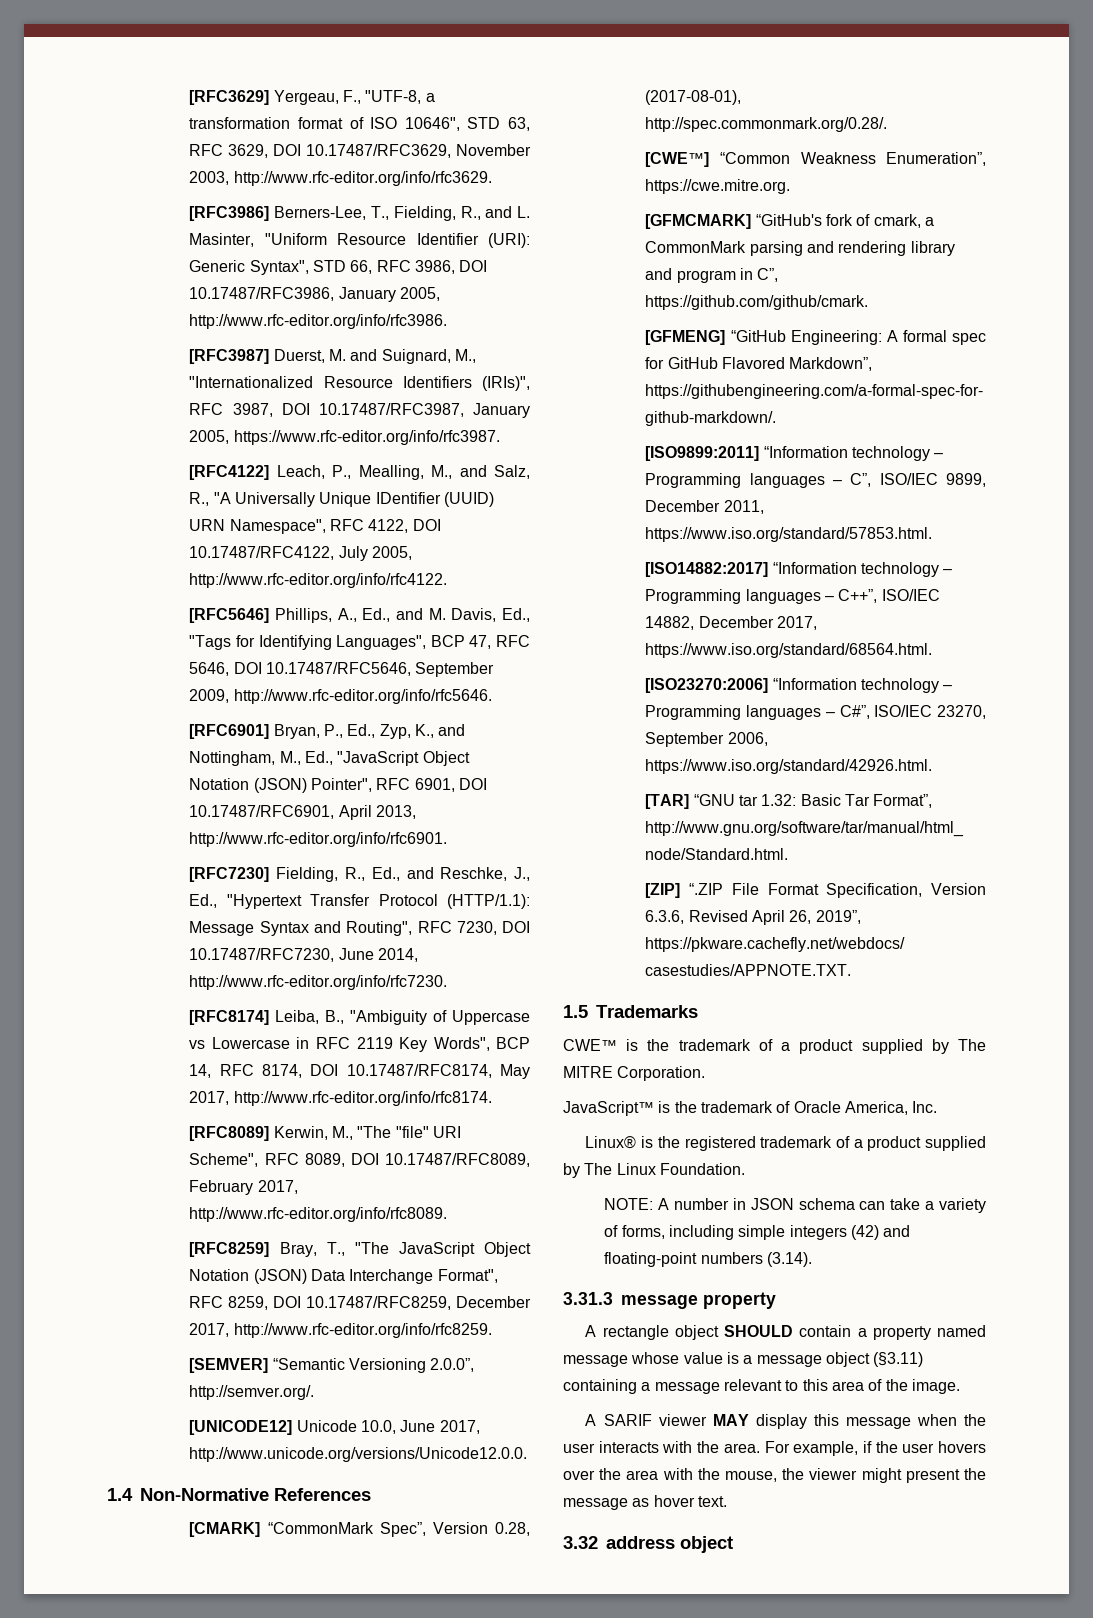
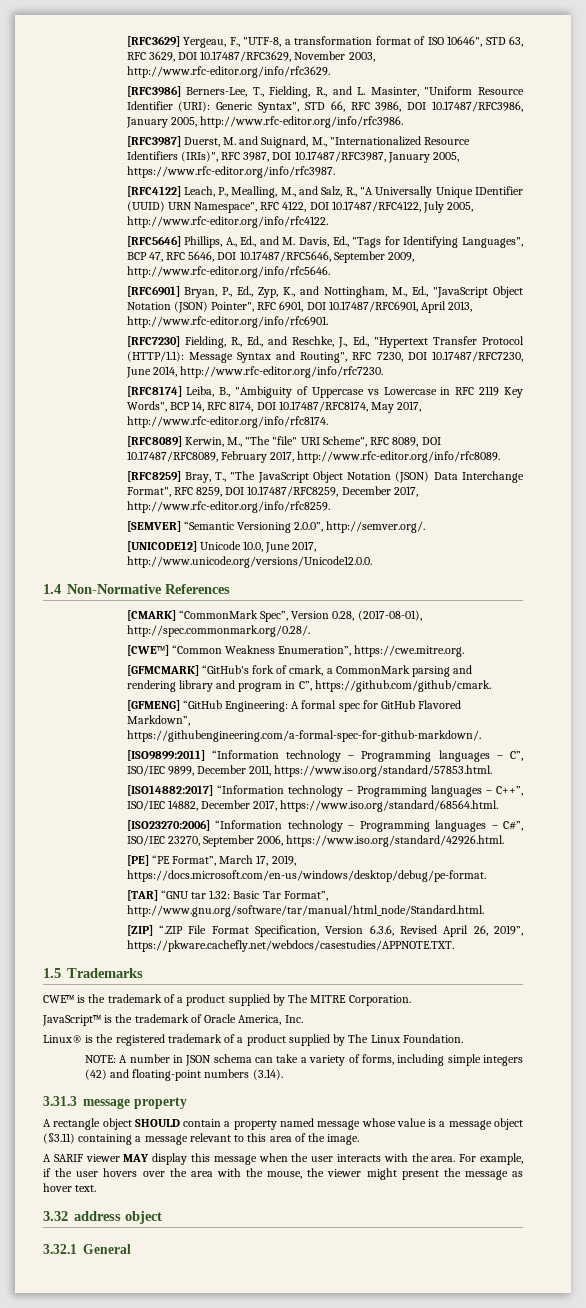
+ [PE] “PE Format”, March 17, 2019, https://docs.microsoft.com/en-us/windows/desktop/debug/pe-format.
+ 3.32.1 General

